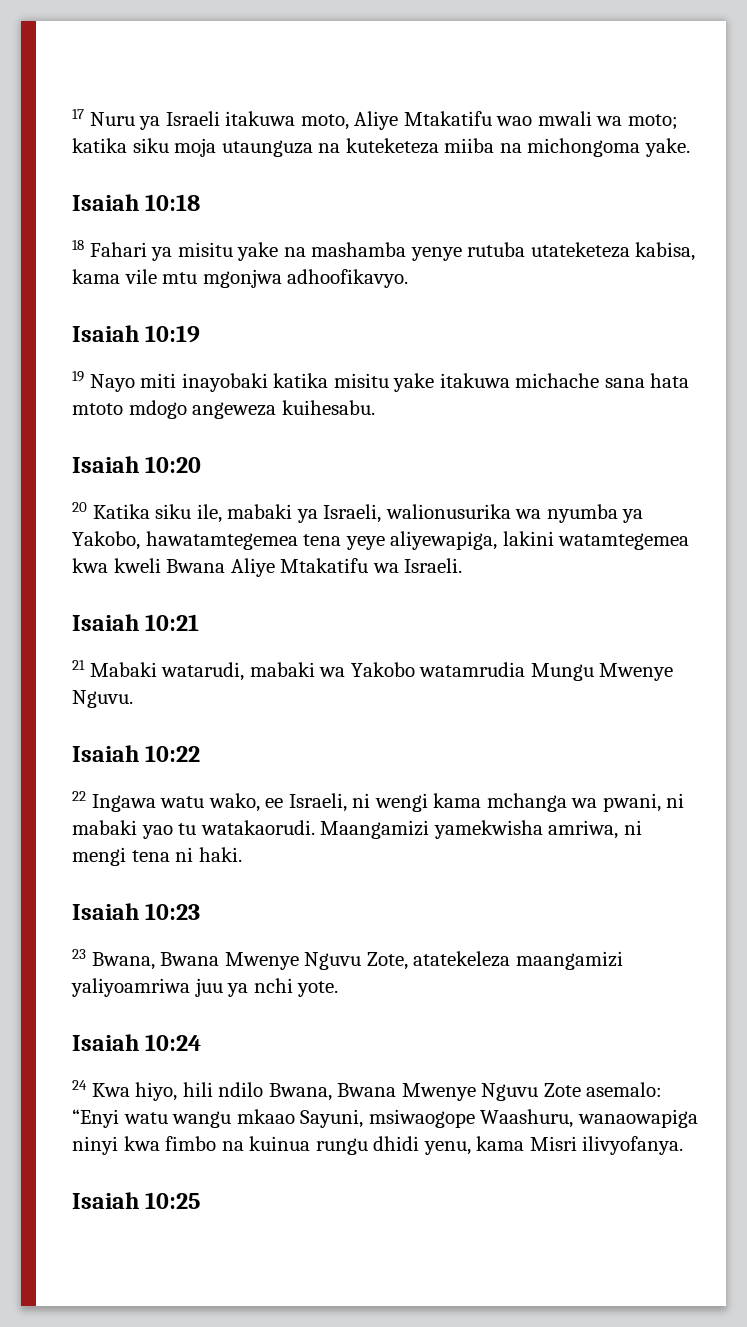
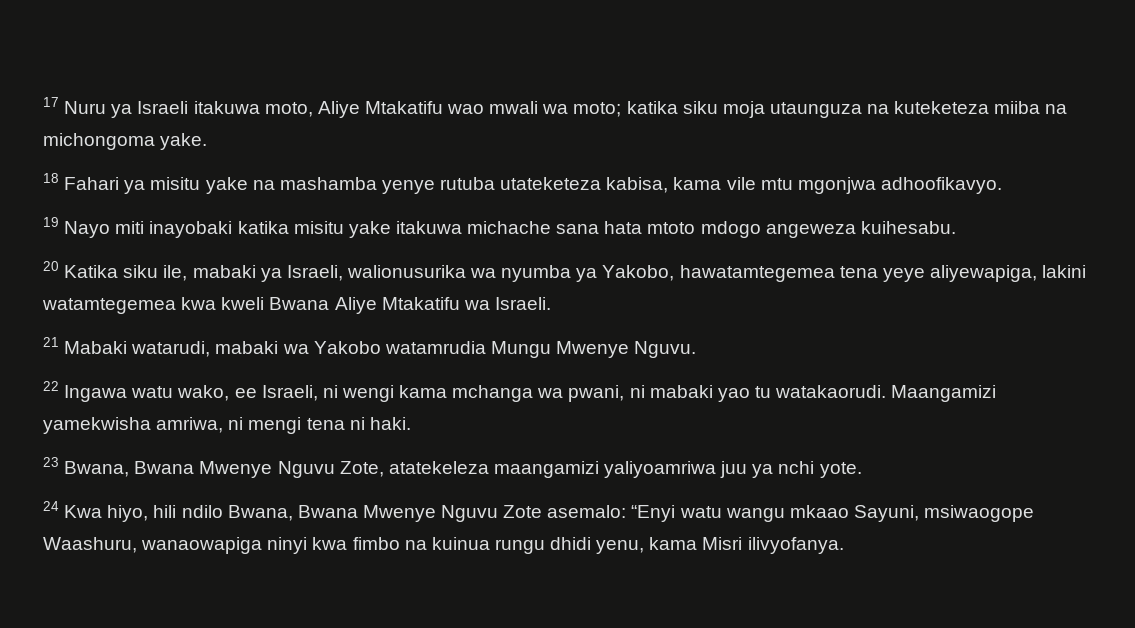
- Isaiah 10:18
- Isaiah 10:19
- Isaiah 10:20
- Isaiah 10:21
- Isaiah 10:22
- Isaiah 10:23
- Isaiah 10:24
- Isaiah 10:25

